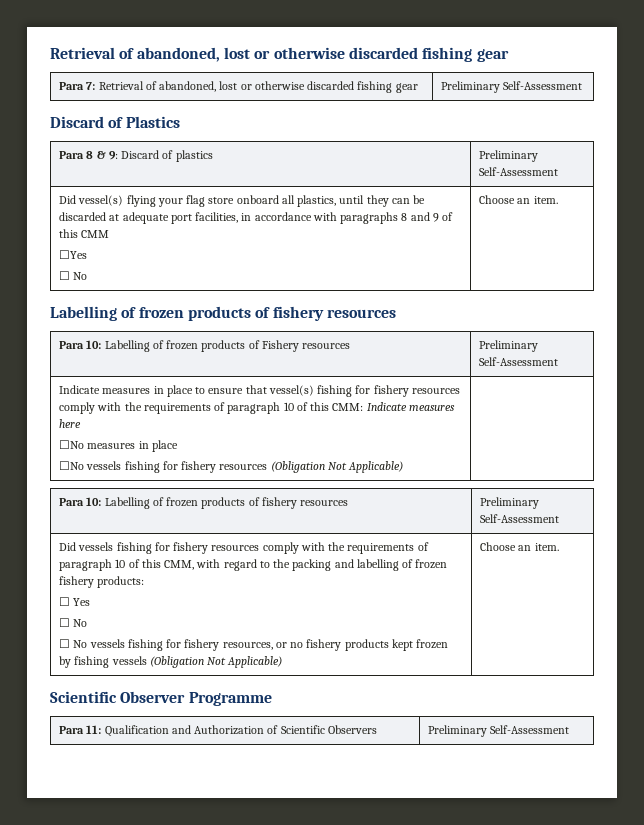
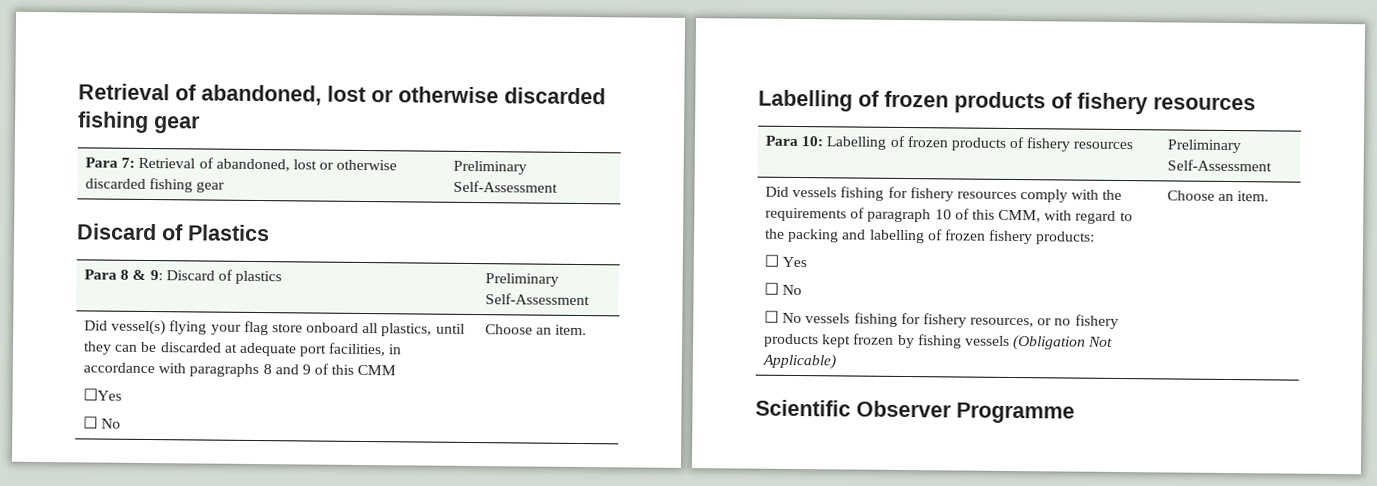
- Para 10: Labelling of frozen products of Fishery resources | Preliminary Self-Assessment
- Indicate measures in place to ensure that vessel(s) fishing for fishery resources comply with the requirements of paragraph 10 of this CMM: Indicate measures here
- ☐No measures in place
- ☐No vessels fishing for fishery resources (Obligation Not Applicable) |
- Para 11: Qualification and Authorization of Scientific Observers | Preliminary Self-Assessment

